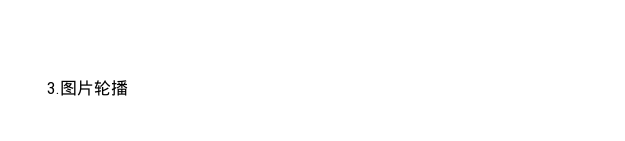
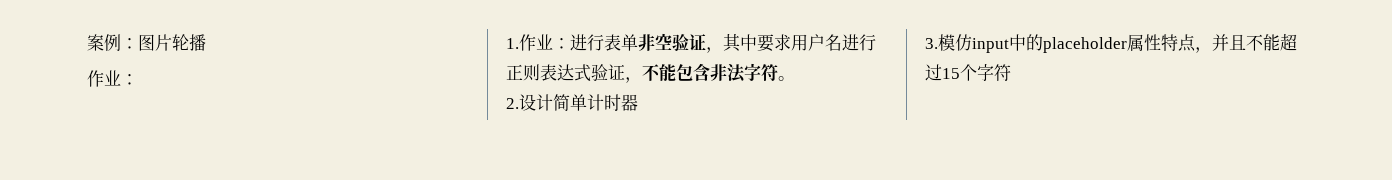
- 3.图片轮播
+ 案例：图片轮播
+ 作业：
+ 1.作业：进行表单非空验证，其中要求用户名进行正则表达式验证，不能包含非法字符。
+ 2.设计简单计时器
+ 3.模仿input中的placeholder属性特点，并且不能超过15个字符

